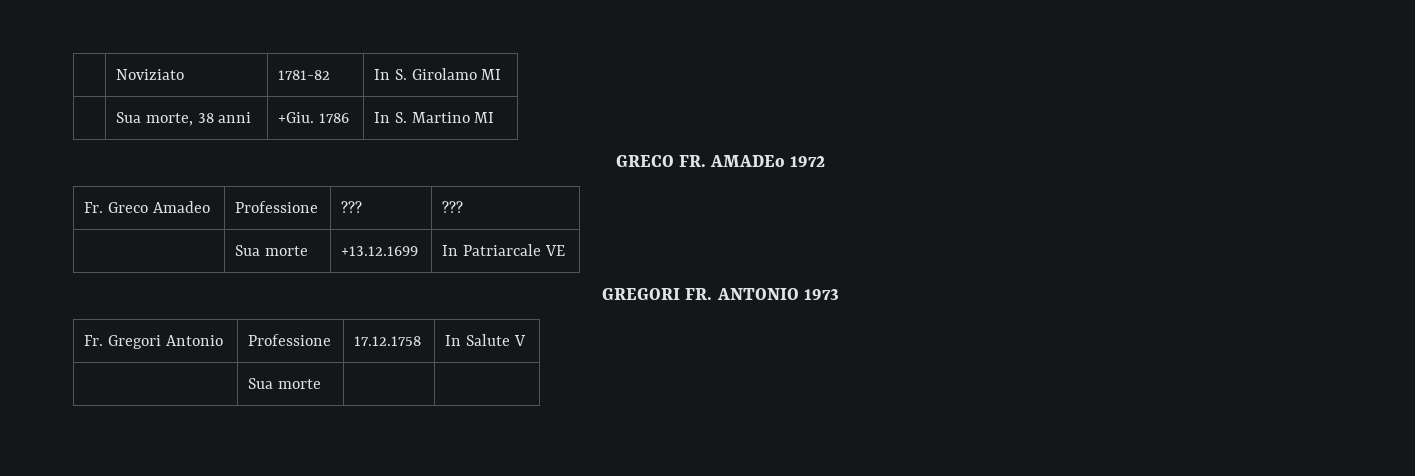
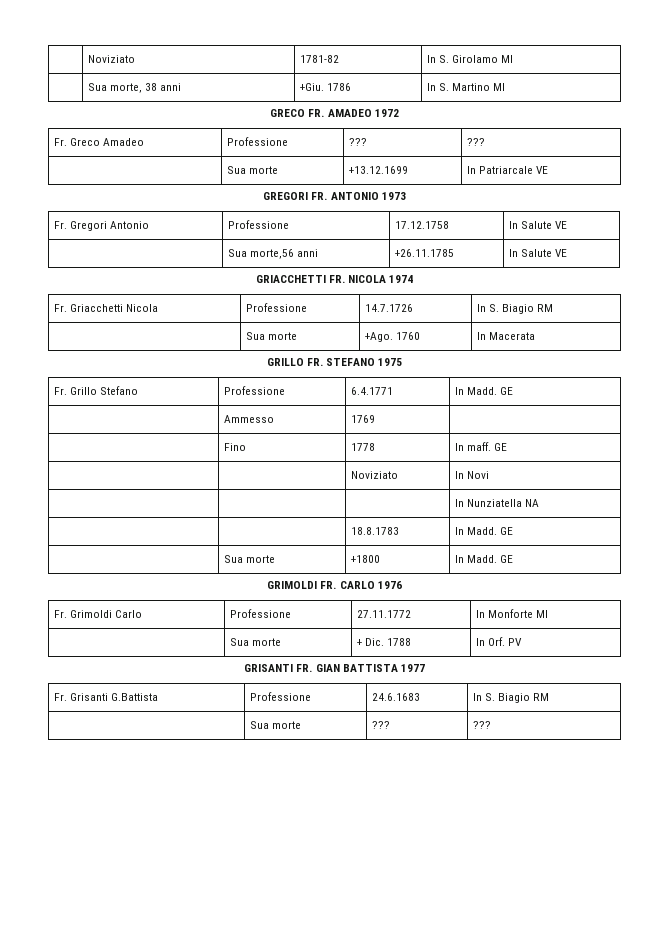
- GRECO FR. AMADEo 1972
+ GRECO FR. AMADEO 1972
- Fr. Gregori Antonio | Professione | 17.12.1758 | In Salute V
- | Sua morte | |
+ Fr. Gregori Antonio | Professione | 17.12.1758 | In Salute VE
+ | Sua morte,56 anni | +26.11.1785 | In Salute VE
+ GRIACCHETTI FR. NICOLA 1974
+ Fr. Griacchetti Nicola | Professione | 14.7.1726 | In S. Biagio RM
+ | Sua morte | +Ago. 1760 | In Macerata
+ GRILLO FR. STEFANO 1975
+ Fr. Grillo Stefano | Professione | 6.4.1771 | In Madd. GE
+ | Ammesso | 1769 |
+ | Fino | 1778 | In maff. GE
+ | | Noviziato | In Novi
+ | | | In Nunziatella NA
+ | | 18.8.1783 | In Madd. GE
+ | Sua morte | +1800 | In Madd. GE
+ GRIMOLDI FR. CARLO 1976
+ Fr. Grimoldi Carlo | Professione | 27.11.1772 | In Monforte MI
+ | Sua morte | + Dic. 1788 | In Orf. PV
+ GRISANTI FR. GIAN BATTISTA 1977
+ Fr. Grisanti G.Battista | Professione | 24.6.1683 | In S. Biagio RM
+ | Sua morte | ??? | ???

